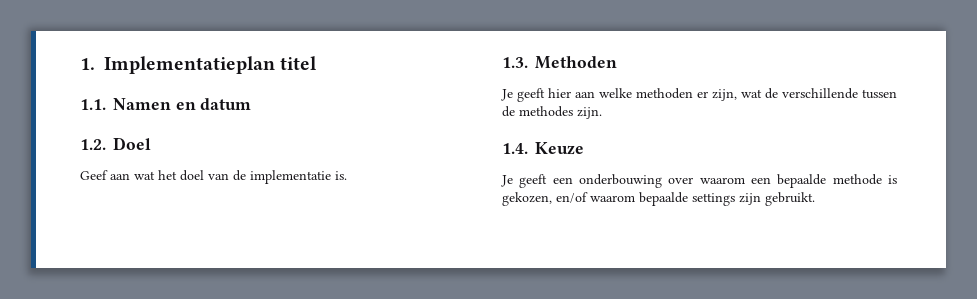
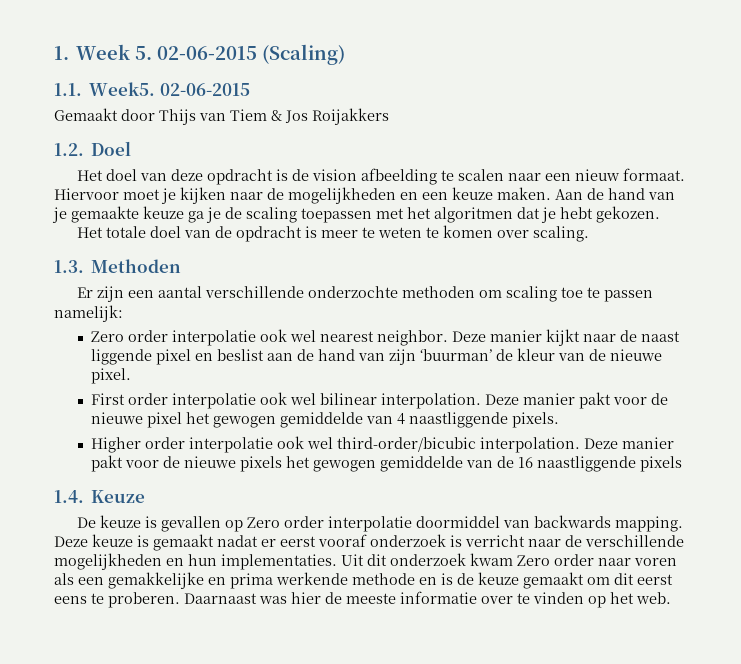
- 1. Implementatieplan titel
- 1.1. Namen en datum
+ 1. Week 5. 02-06-2015 (Scaling)
+ 1.1. Week5. 02-06-2015
+ Gemaakt door Thijs van Tiem & Jos Roijakkers
  1.2. Doel
- Geef aan wat het doel van de implementatie is.
+ Het doel van deze opdracht is de vision afbeelding te scalen naar een nieuw formaat. Hiervoor moet je kijken naar de mogelijkheden en een keuze maken. Aan de hand van je gemaakte keuze ga je de scaling toepassen met het algoritmen dat je hebt gekozen.
+ Het totale doel van de opdracht is meer te weten te komen over scaling.
  1.3. Methoden
- Je geeft hier aan welke methoden er zijn, wat de verschillende tussen de methodes zijn.
+ Er zijn een aantal verschillende onderzochte methoden om scaling toe te passen namelijk:
+ Zero order interpolatie ook wel nearest neighbor. Deze manier kijkt naar de naast liggende pixel en beslist aan de hand van zijn ‘buurman’ de kleur van de nieuwe pixel.
+ First order interpolatie ook wel bilinear interpolation. Deze manier pakt voor de nieuwe pixel het gewogen gemiddelde van 4 naastliggende pixels.
+ Higher order interpolatie ook wel third-order/bicubic interpolation. Deze manier pakt voor de nieuwe pixels het gewogen gemiddelde van de 16 naastliggende pixels
  1.4. Keuze
- Je geeft een onderbouwing over waarom een bepaalde methode is gekozen, en/of waarom bepaalde settings zijn gebruikt.
+ De keuze is gevallen op Zero order interpolatie doormiddel van backwards mapping. Deze keuze is gemaakt nadat er eerst vooraf onderzoek is verricht naar de verschillende mogelijkheden en hun implementaties. Uit dit onderzoek kwam Zero order naar voren als een gemakkelijke en prima werkende methode en is de keuze gemaakt om dit eerst eens te proberen. Daarnaast was hier de meeste informatie over te vinden op het web.

